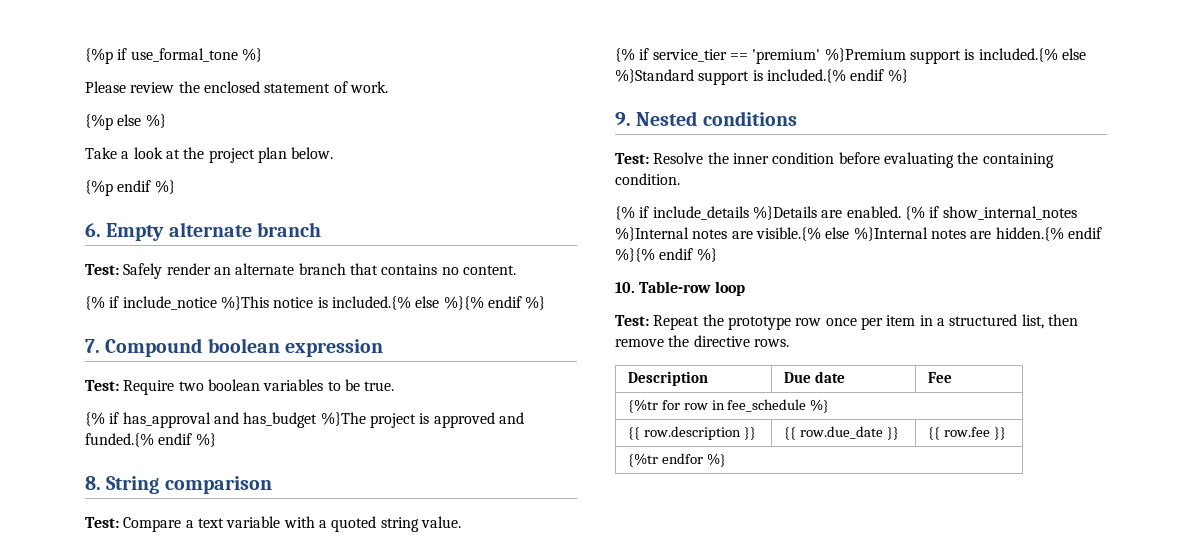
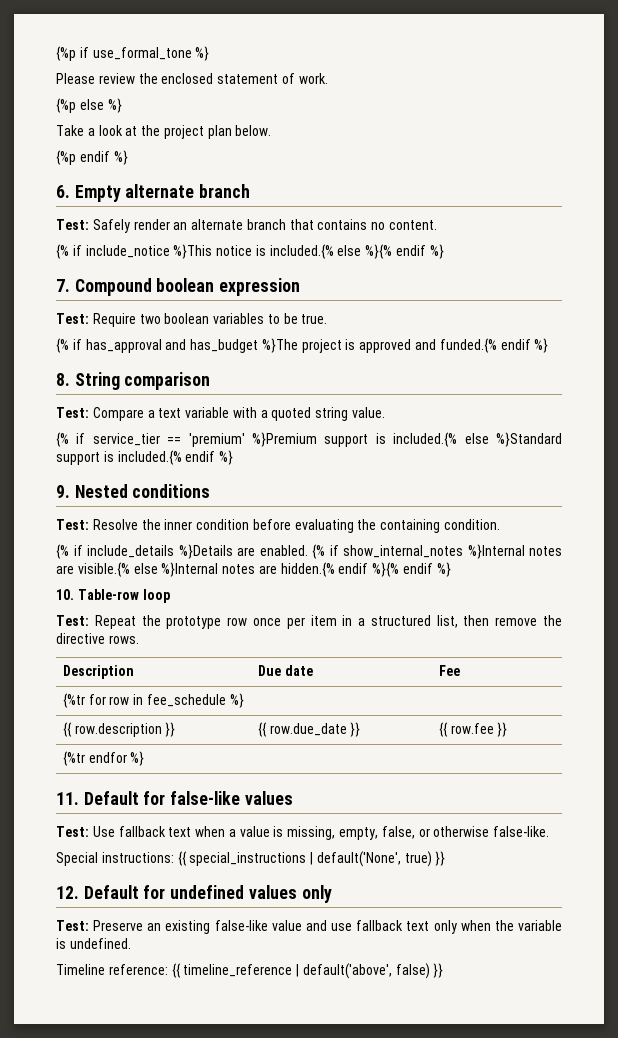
+ 11. Default for false-like values
+ Test: Use fallback text when a value is missing, empty, false, or otherwise false-like.
+ Special instructions: {{ special_instructions | default('None', true) }}
+ 12. Default for undefined values only
+ Test: Preserve an existing false-like value and use fallback text only when the variable is undefined.
+ Timeline reference: {{ timeline_reference | default('above', false) }}

